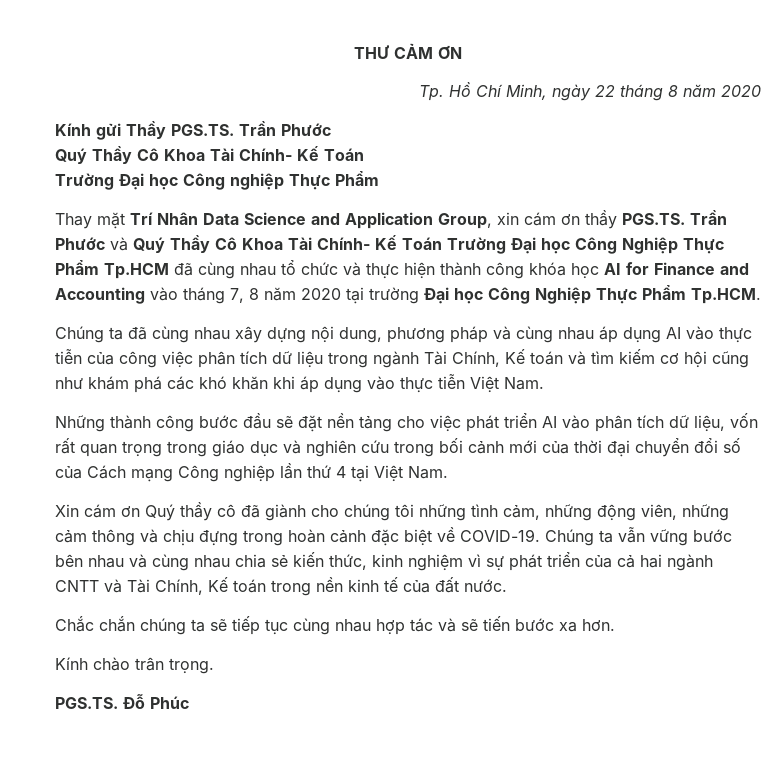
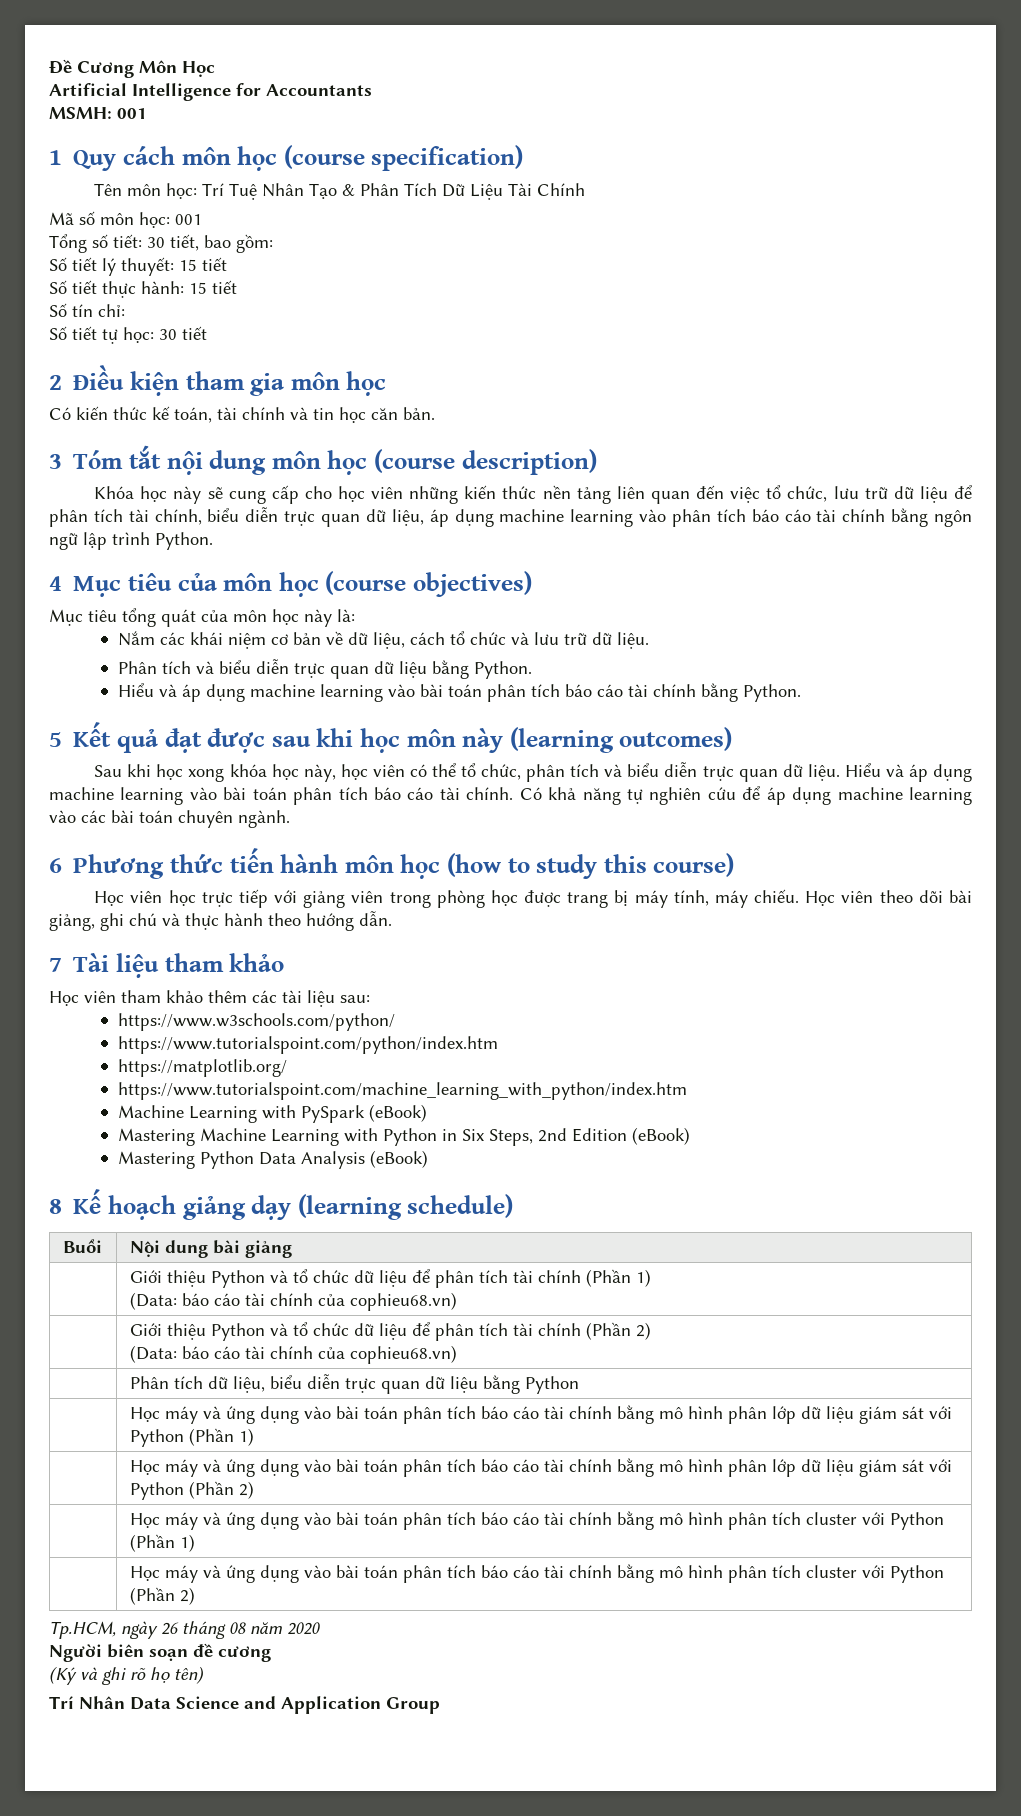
- THƯ CẢM ƠN
- Tp. Hồ Chí Minh, ngày 22 tháng 8 năm 2020
- Kính gửi Thầy PGS.TS. Trần Phước
- Quý Thầy Cô Khoa Tài Chính- Kế Toán
- Trường Đại học Công nghiệp Thực Phẩm
- Thay mặt Trí Nhân Data Science and Application Group, xin cám ơn thầy PGS.TS. Trần Phước và Quý Thầy Cô Khoa Tài Chính- Kế Toán Trường Đại học Công Nghiệp Thực Phẩm Tp.HCM đã cùng nhau tổ chức và thực hiện thành công khóa học AI for Finance and Accounting vào tháng 7, 8 năm 2020 tại trường Đại học Công Nghiệp Thực Phẩm Tp.HCM.
- Chúng ta đã cùng nhau xây dựng nội dung, phương pháp và cùng nhau áp dụng AI vào thực tiễn của công việc phân tích dữ liệu trong ngành Tài Chính, Kế toán và tìm kiếm cơ hội cũng như khám phá các khó khăn khi áp dụng vào thực tiễn Việt Nam.
- Những thành công bước đầu sẽ đặt nền tảng cho việc phát triển AI vào phân tích dữ liệu, vốn rất quan trọng trong giáo dục và nghiên cứu trong bối cảnh mới của thời đại chuyển đổi số của Cách mạng Công nghiệp lần thứ 4 tại Việt Nam.
- Xin cám ơn Quý thầy cô đã giành cho chúng tôi những tình cảm, những động viên, những cảm thông và chịu đựng trong hoàn cảnh đặc biệt về COVID-19. Chúng ta vẫn vững bước bên nhau và cùng nhau chia sẻ kiến thức, kinh nghiệm vì sự phát triển của cả hai ngành CNTT và Tài Chính, Kế toán trong nền kinh tế của đất nước.
- Chắc chắn chúng ta sẽ tiếp tục cùng nhau hợp tác và sẽ tiến bước xa hơn.
- Kính chào trân trọng.
- PGS.TS. Đỗ Phúc
+ Đề Cương Môn Học
+ Artificial Intelligence for Accountants
+ MSMH: 001
+ 1 Quy cách môn học (course specification)
+ Tên môn học: Trí Tuệ Nhân Tạo & Phân Tích Dữ Liệu Tài Chính
+ Mã số môn học: 001
+ Tổng số tiết: 30 tiết, bao gồm:
+ Số tiết lý thuyết: 15 tiết
+ Số tiết thực hành: 15 tiết
+ Số tín chỉ:
+ Số tiết tự học: 30 tiết
+ 2 Điều kiện tham gia môn học
+ Có kiến thức kế toán, tài chính và tin học căn bản.
+ 3 Tóm tắt nội dung môn học (course description)
+ Khóa học này sẽ cung cấp cho học viên những kiến thức nền tảng liên quan đến việc tổ chức, lưu trữ dữ liệu để phân tích tài chính, biểu diễn trực quan dữ liệu, áp dụng machine learning vào phân tích báo cáo tài chính bằng ngôn ngữ lập trình Python.
+ 4 Mục tiêu của môn học (course objectives)
+ Mục tiêu tổng quát của môn học này là:
+ Nắm các khái niệm cơ bản về dữ liệu, cách tổ chức và lưu trữ dữ liệu.
+ Phân tích và biểu diễn trực quan dữ liệu bằng Python.
+ Hiểu và áp dụng machine learning vào bài toán phân tích báo cáo tài chính bằng Python.
+ 5 Kết quả đạt được sau khi học môn này (learning outcomes)
+ Sau khi học xong khóa học này, học viên có thể tổ chức, phân tích và biểu diễn trực quan dữ liệu. Hiểu và áp dụng machine learning vào bài toán phân tích báo cáo tài chính. Có khả năng tự nghiên cứu để áp dụng machine learning vào các bài toán chuyên ngành.
+ 6 Phương thức tiến hành môn học (how to study this course)
+ Học viên học trực tiếp với giảng viên trong phòng học được trang bị máy tính, máy chiếu. Học viên theo dõi bài giảng, ghi chú và thực hành theo hướng dẫn.
+ 7 Tài liệu tham khảo
+ Học viên tham khảo thêm các tài liệu sau:
+ https://www.w3schools.com/python/
+ https://www.tutorialspoint.com/python/index.htm
+ https://matplotlib.org/
+ https://www.tutorialspoint.com/machine_learning_with_python/index.htm
+ Machine Learning with PySpark (eBook)
+ Mastering Machine Learning with Python in Six Steps, 2nd Edition (eBook)
+ Mastering Python Data Analysis (eBook)
+ 8 Kế hoạch giảng dạy (learning schedule)
+ Buổi | Nội dung bài giảng
+ | Giới thiệu Python và tổ chức dữ liệu để phân tích tài chính (Phần 1)
+ (Data: báo cáo tài chính của cophieu68.vn)
+ | Giới thiệu Python và tổ chức dữ liệu để phân tích tài chính (Phần 2)
+ (Data: báo cáo tài chính của cophieu68.vn)
+ | Phân tích dữ liệu, biểu diễn trực quan dữ liệu bằng Python
+ | Học máy và ứng dụng vào bài toán phân tích báo cáo tài chính bằng mô hình phân lớp dữ liệu giám sát với Python (Phần 1)
+ | Học máy và ứng dụng vào bài toán phân tích báo cáo tài chính bằng mô hình phân lớp dữ liệu giám sát với Python (Phần 2)
+ | Học máy và ứng dụng vào bài toán phân tích báo cáo tài chính bằng mô hình phân tích cluster với Python (Phần 1)
+ | Học máy và ứng dụng vào bài toán phân tích báo cáo tài chính bằng mô hình phân tích cluster với Python (Phần 2)
+ Tp.HCM, ngày 26 tháng 08 năm 2020
+ Người biên soạn đề cương
+ (Ký và ghi rõ họ tên)
+ Trí Nhân Data Science and Application Group

